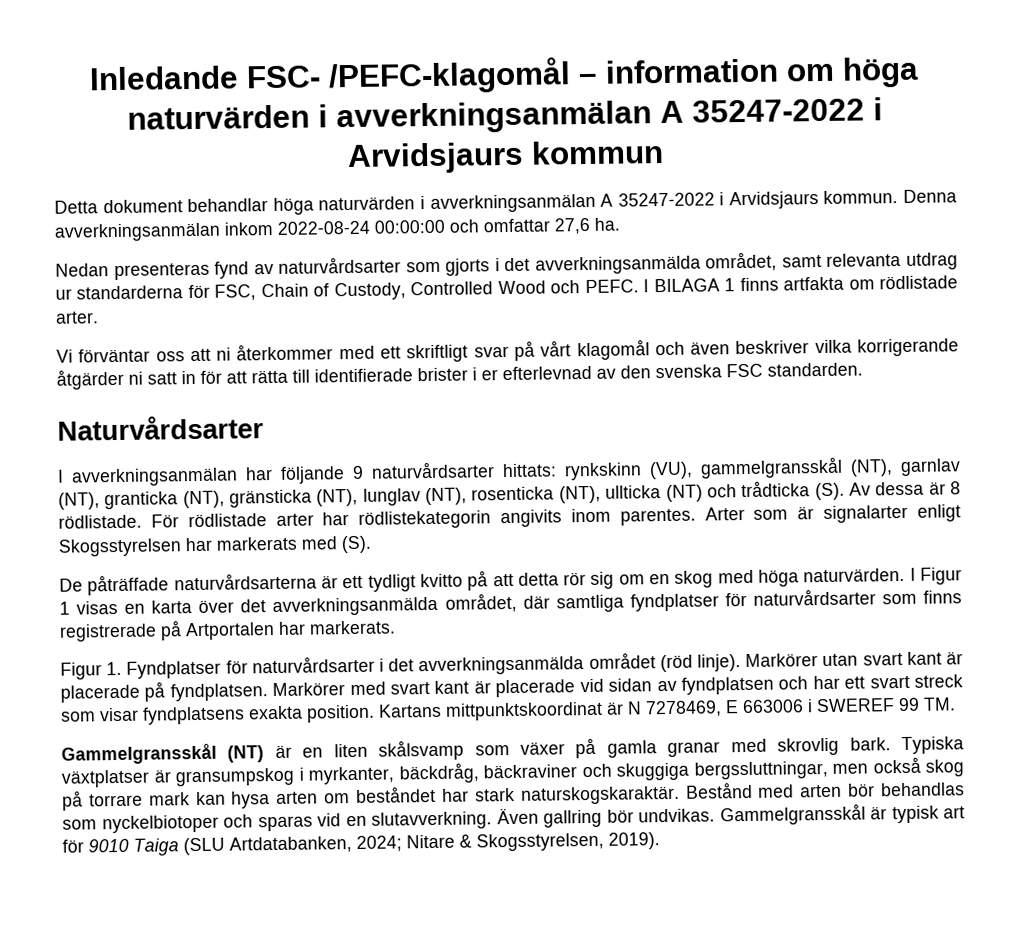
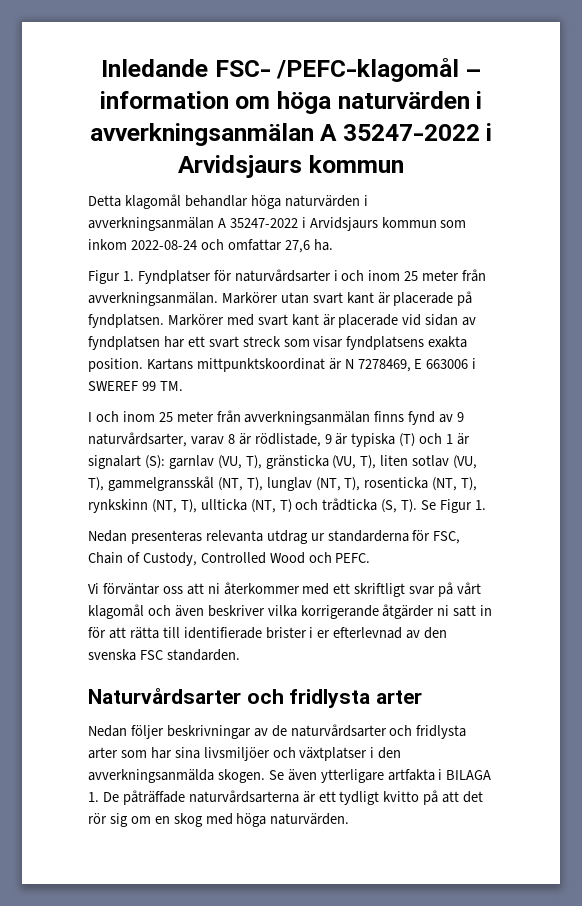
- Detta dokument behandlar höga naturvärden i avverkningsanmälan A 35247-2022 i Arvidsjaurs kommun. Denna avverkningsanmälan inkom 2022-08-24 00:00:00 och omfattar 27,6 ha.
+ Detta klagomål behandlar höga naturvärden i avverkningsanmälan A 35247-2022 i Arvidsjaurs kommun som inkom 2022-08-24 och omfattar 27,6 ha.
- Nedan presenteras fynd av naturvårdsarter som gjorts i det avverkningsanmälda området, samt relevanta utdrag ur standarderna för FSC, Chain of Custody, Controlled Wood och PEFC. I BILAGA 1 finns artfakta om rödlistade arter.
+ Figur 1. Fyndplatser för naturvårdsarter i och inom 25 meter från avverkningsanmälan. Markörer utan svart kant är placerade på fyndplatsen. Markörer med svart kant är placerade vid sidan av fyndplatsen har ett svart streck som visar fyndplatsens exakta position. Kartans mittpunktskoordinat är N 7278469, E 663006 i SWEREF 99 TM.
+ I och inom 25 meter från avverkningsanmälan finns fynd av 9 naturvårdsarter, varav 8 är rödlistade, 9 är typiska (T) och 1 är signalart (S): garnlav (VU, T), gränsticka (VU, T), liten sotlav (VU, T), gammelgransskål (NT, T), lunglav (NT, T), rosenticka (NT, T), rynkskinn (NT, T), ullticka (NT, T) och trådticka (S, T). Se Figur 1.
+ Nedan presenteras relevanta utdrag ur standarderna för FSC, Chain of Custody, Controlled Wood och PEFC.
- Naturvårdsarter
- I avverkningsanmälan har följande 9 naturvårdsarter hittats: rynkskinn (VU), gammelgransskål (NT), garnlav (NT), granticka (NT), gränsticka (NT), lunglav (NT), rosenticka (NT), ullticka (NT) och trådticka (S). Av dessa är 8 rödlistade. För rödlistade arter har rödlistekategorin angivits inom parentes. Arter som är signalarter enligt Skogsstyrelsen har markerats med (S).
- De påträffade naturvårdsarterna är ett tydligt kvitto på att detta rör sig om en skog med höga naturvärden. I Figur 1 visas en karta över det avverkningsanmälda området, där samtliga fyndplatser för naturvårdsarter som finns registrerade på Artportalen har markerats.
- Figur 1. Fyndplatser för naturvårdsarter i det avverkningsanmälda området (röd linje). Markörer utan svart kant är placerade på fyndplatsen. Markörer med svart kant är placerade vid sidan av fyndplatsen och har ett svart streck som visar fyndplatsens exakta position. Kartans mittpunktskoordinat är N 7278469, E 663006 i SWEREF 99 TM.
- Gammelgransskål (NT) är en liten skålsvamp som växer på gamla granar med skrovlig bark. Typiska växtplatser är gransumpskog i myrkanter, bäckdråg, bäckraviner och skuggiga bergssluttningar, men också skog på torrare mark kan hysa arten om beståndet har stark naturskogskaraktär. Bestånd med arten bör behandlas som nyckelbiotoper och sparas vid en slutavverkning. Även gallring bör undvikas. Gammelgransskål är typisk art för 9010 Taiga (SLU Artdatabanken, 2024; Nitare & Skogsstyrelsen, 2019).
+ Naturvårdsarter och fridlysta arter
+ Nedan följer beskrivningar av de naturvårdsarter och fridlysta arter som har sina livsmiljöer och växtplatser i den avverkningsanmälda skogen. Se även ytterligare artfakta i BILAGA 1. De påträffade naturvårdsarterna är ett tydligt kvitto på att det rör sig om en skog med höga naturvärden.

